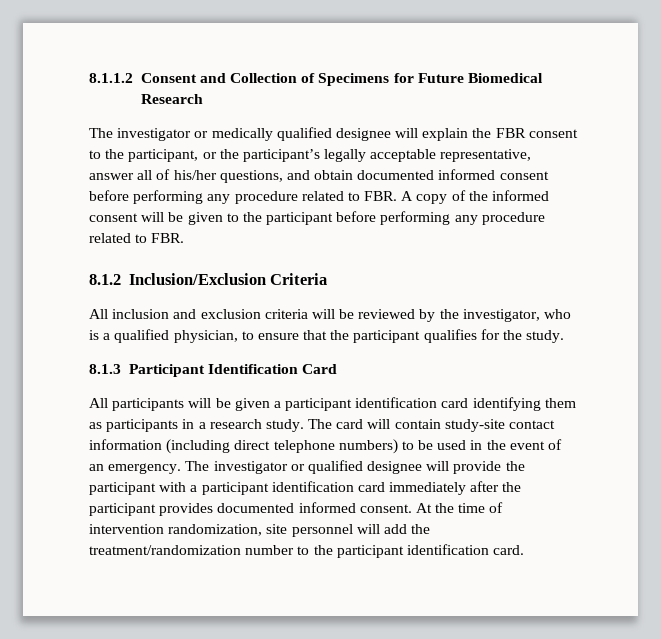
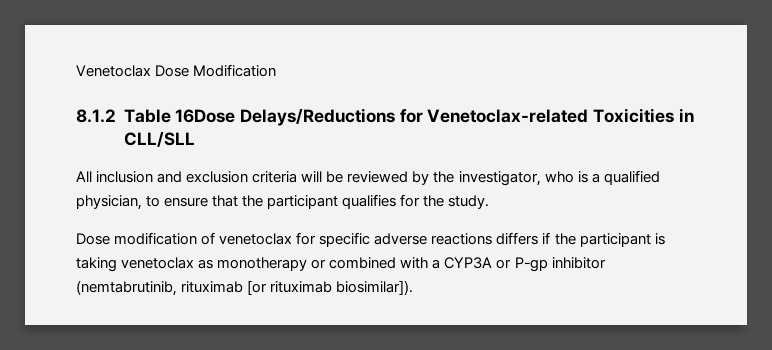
- 8.1.1.2 Consent and Collection of Specimens for Future Biomedical Research
- The investigator or medically qualified designee will explain the FBR consent to the participant, or the participant’s legally acceptable representative, answer all of his/her questions, and obtain documented informed consent before performing any procedure related to FBR. A copy of the informed consent will be given to the participant before performing any procedure related to FBR.
- 8.1.2 Inclusion/Exclusion Criteria
+ Venetoclax Dose Modification
+ 8.1.2 Table 16Dose Delays/Reductions for Venetoclax-related Toxicities in CLL/SLL
- 8.1.3 Participant Identification Card
- All participants will be given a participant identification card identifying them as participants in a research study. The card will contain study-site contact information (including direct telephone numbers) to be used in the event of an emergency. The investigator or qualified designee will provide the participant with a participant identification card immediately after the participant provides documented informed consent. At the time of intervention randomization, site personnel will add the treatment/randomization number to the participant identification card.
+ Dose modification of venetoclax for specific adverse reactions differs if the participant is taking venetoclax as monotherapy or combined with a CYP3A or P-gp inhibitor (nemtabrutinib, rituximab [or rituximab biosimilar]).

